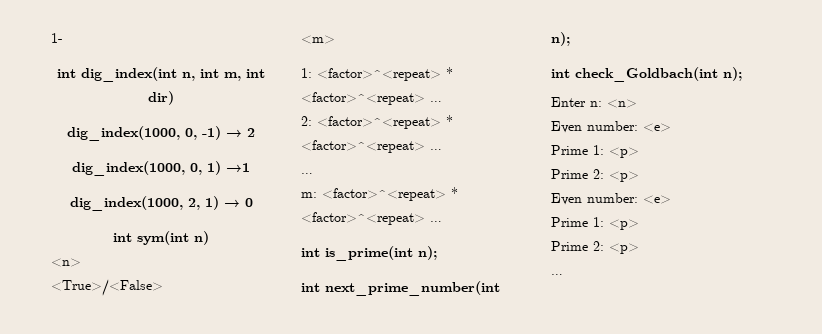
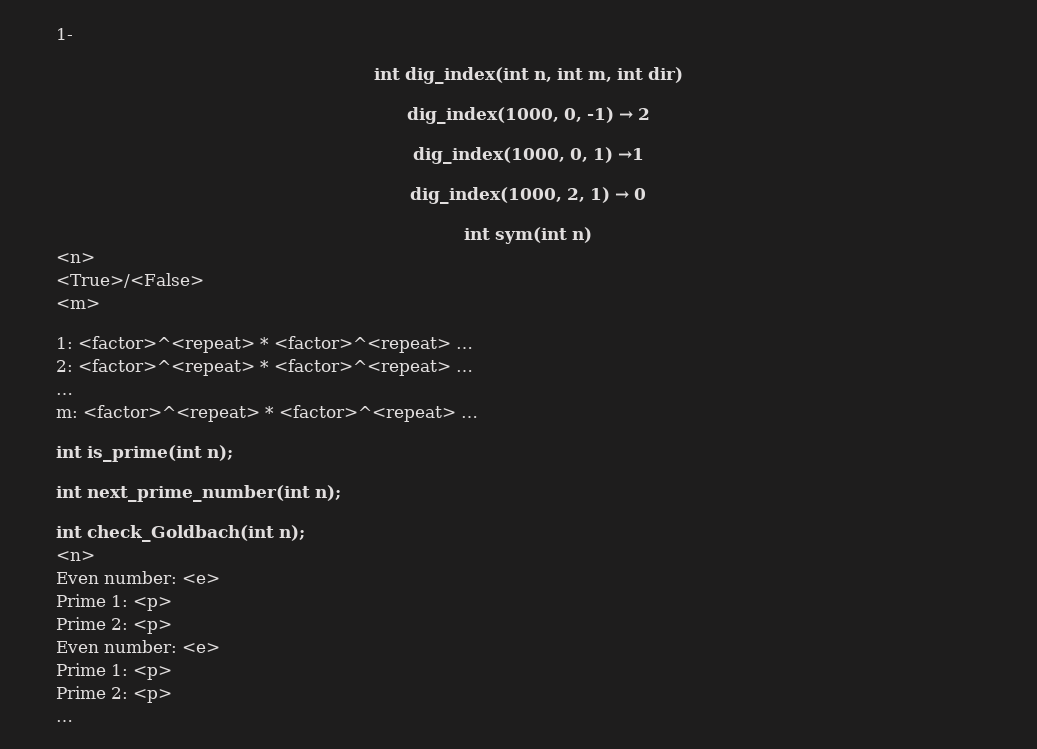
  int check_Goldbach(int n);
- Enter n: <n>
+ <n>

